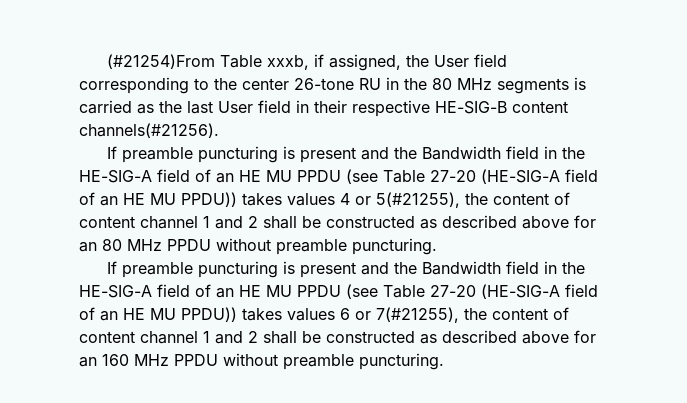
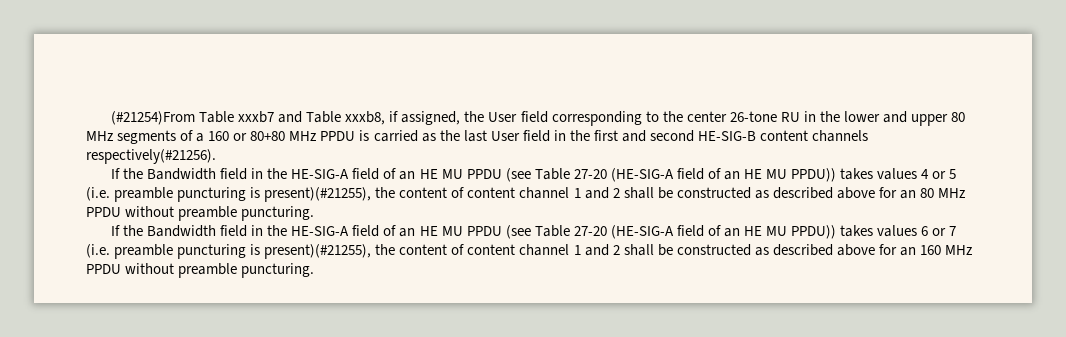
- (#21254)From Table xxxb, if assigned, the User field corresponding to the center 26-tone RU in the 80 MHz segments is carried as the last User field in their respective HE-SIG-B content channels(#21256).
- If preamble puncturing is present and the Bandwidth field in the HE-SIG-A field of an HE MU PPDU (see Table 27-20 (HE-SIG-A field of an HE MU PPDU)) takes values 4 or 5(#21255), the content of content channel 1 and 2 shall be constructed as described above for an 80 MHz PPDU without preamble puncturing.
+ (#21254)From Table xxxb7 and Table xxxb8, if assigned, the User field corresponding to the center 26-tone RU in the lower and upper 80 MHz segments of a 160 or 80+80 MHz PPDU is carried as the last User field in the first and second HE-SIG-B content channels respectively(#21256).
+ If the Bandwidth field in the HE-SIG-A field of an HE MU PPDU (see Table 27-20 (HE-SIG-A field of an HE MU PPDU)) takes values 4 or 5 (i.e. preamble puncturing is present)(#21255), the content of content channel 1 and 2 shall be constructed as described above for an 80 MHz PPDU without preamble puncturing.
- If preamble puncturing is present and the Bandwidth field in the HE-SIG-A field of an HE MU PPDU (see Table 27-20 (HE-SIG-A field of an HE MU PPDU)) takes values 6 or 7(#21255), the content of content channel 1 and 2 shall be constructed as described above for an 160 MHz PPDU without preamble puncturing.
+ If the Bandwidth field in the HE-SIG-A field of an HE MU PPDU (see Table 27-20 (HE-SIG-A field of an HE MU PPDU)) takes values 6 or 7 (i.e. preamble puncturing is present)(#21255), the content of content channel 1 and 2 shall be constructed as described above for an 160 MHz PPDU without preamble puncturing.

